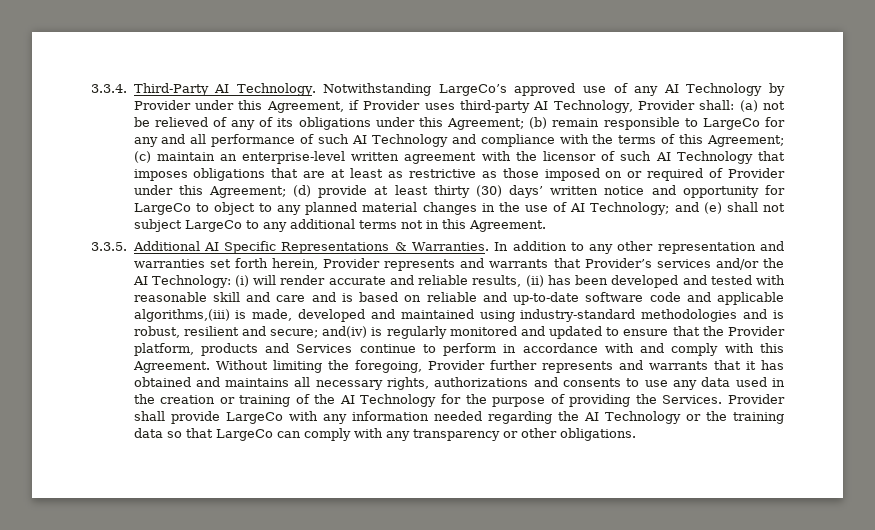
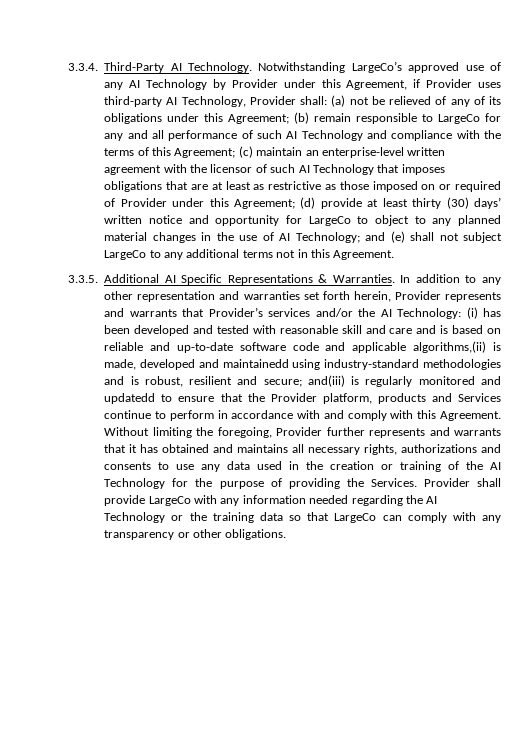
- (i) will render accurate and reliable results, (ii) has been developed and tested with reasonable skill and care and is based on reliable and up-to-date software code and applicable algorithms,(iii) is made, developed and maintained using industry-standard methodologies and is robust, resilient and secure;
+ (i) has been developed and tested with reasonable skill and care and is based on reliable and up-to-date software code and applicable algorithms,(ii) is made, developed and maintainedd using industry-standard methodologies and is robust, resilient and secure;
- and(iv) is regularly monitored and updated to ensure that the Provider platform, products and Services continue to perform in accordance with and comply with this Agreement.
+ and(iii) is regularly monitored and updatedd to ensure that the Provider platform, products and Services continue to perform in accordance with and comply with this Agreement.

